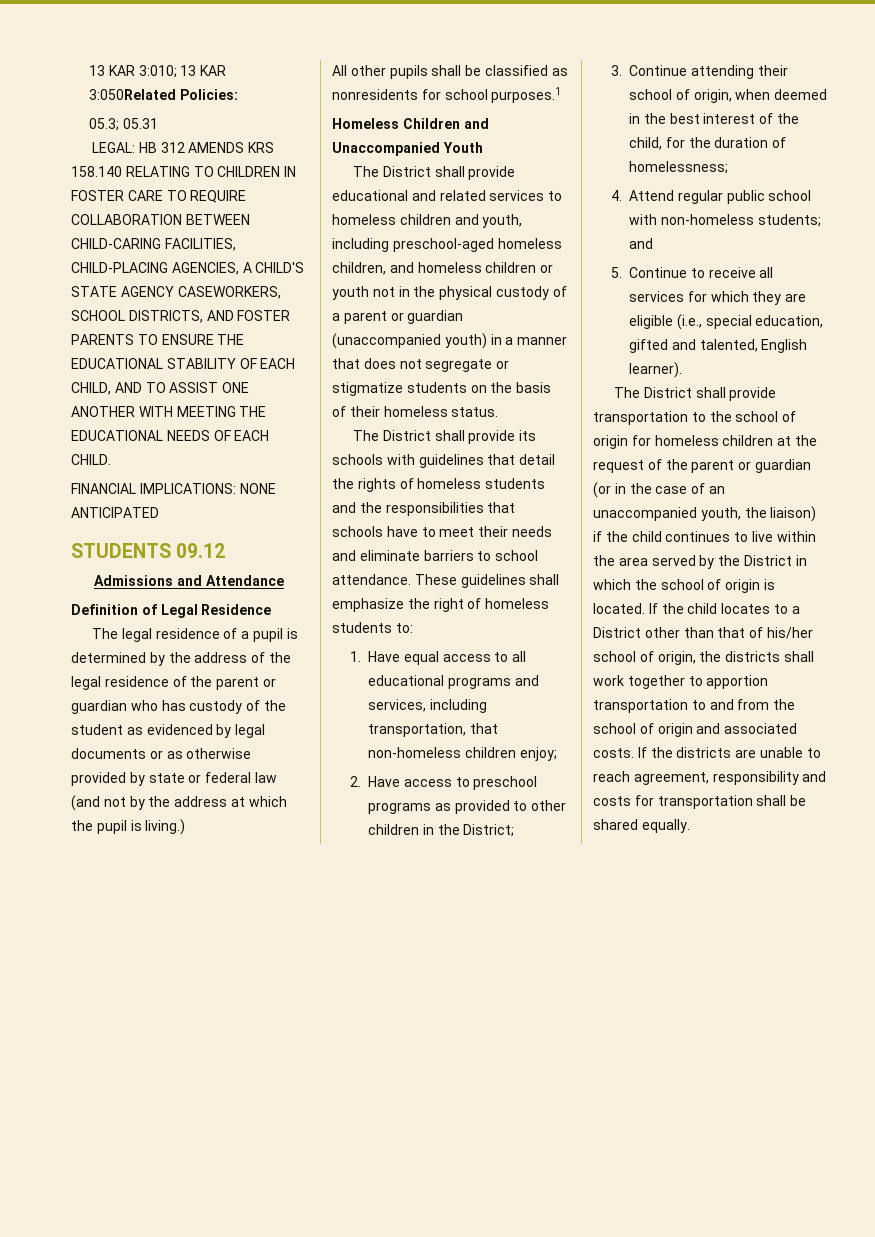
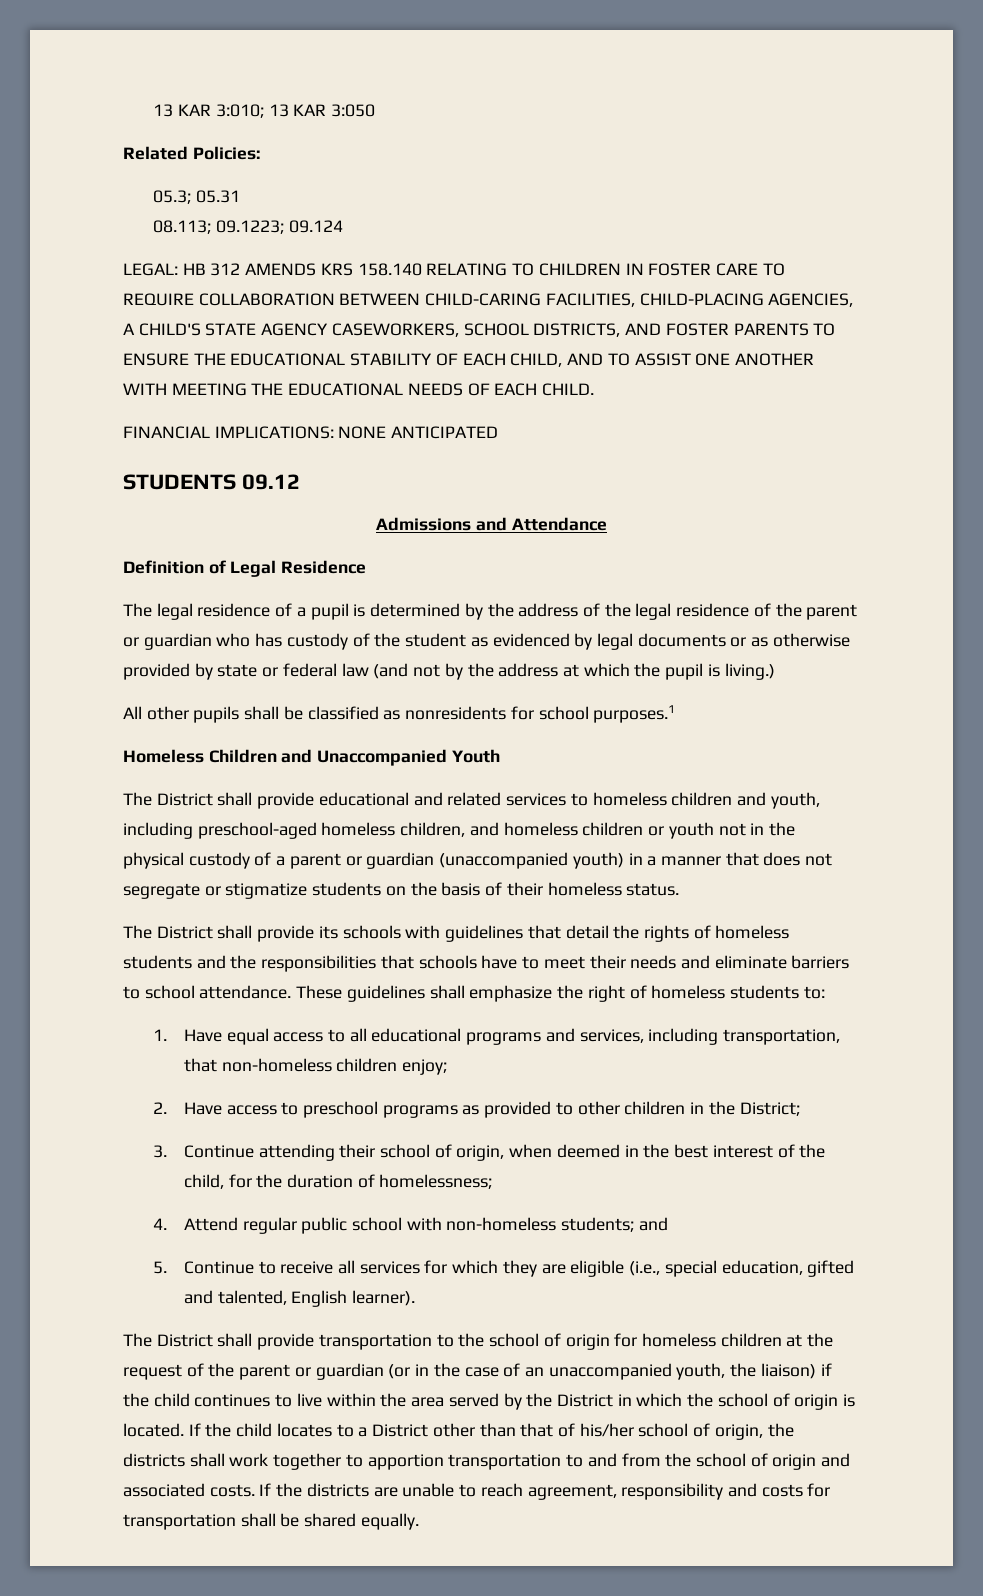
- 13 KAR 3:010; 13 KAR 3:050Related Policies:
+ 13 KAR 3:010; 13 KAR 3:050
+ Related Policies:
+ 08.113; 09.1223; 09.124

